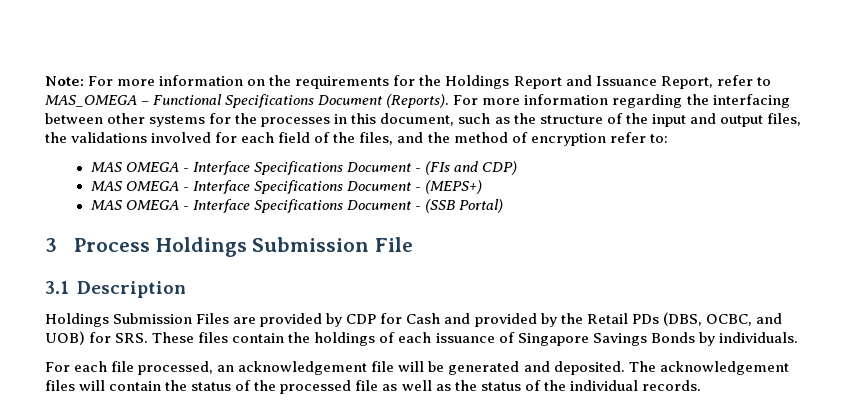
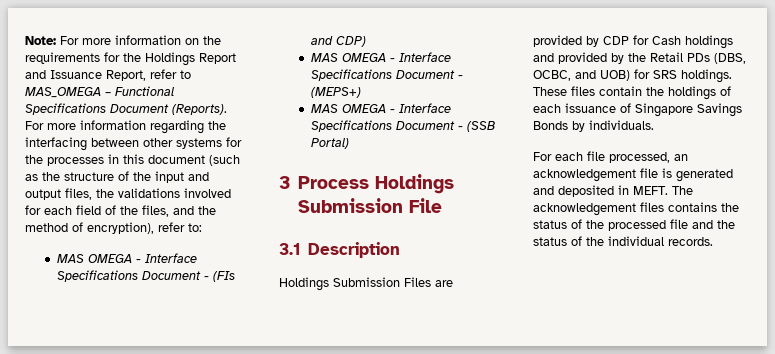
- For more information regarding the interfacing between other systems for the processes in this document, such as the structure of the input and output files, the validations involved for each field of the files, and the method of encryption refer to:
+ For more information regarding the interfacing between other systems for the processes in this document (such as the structure of the input and output files, the validations involved for each field of the files, and the method of encryption), refer to:
- Holdings Submission Files are provided by CDP for Cash and provided by the Retail PDs (DBS, OCBC, and UOB) for SRS. These files contain the holdings of each issuance of Singapore Savings Bonds by individuals.
+ Holdings Submission Files are provided by CDP for Cash holdings and provided by the Retail PDs (DBS, OCBC, and UOB) for SRS holdings. These files contain the holdings of each issuance of Singapore Savings Bonds by individuals.
- For each file processed, an acknowledgement file will be generated and deposited.
+ For each file processed, an acknowledgement file is generated and deposited in MEFT.
- The acknowledgement files will contain the status of the processed file as well as the status of the individual records.
+ The acknowledgement files contains the status of the processed file and the status of the individual records.

